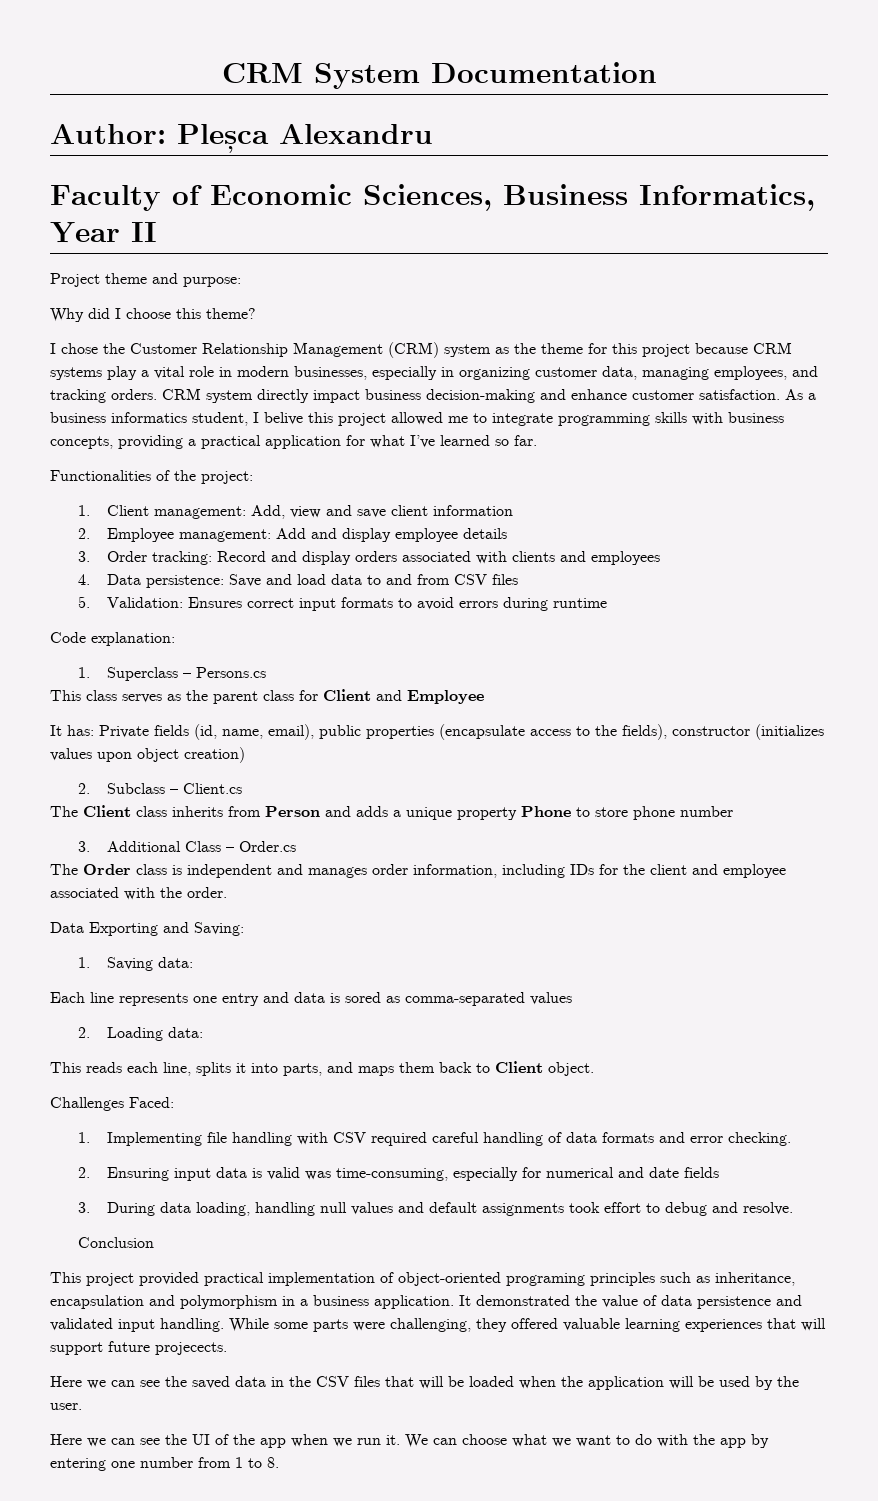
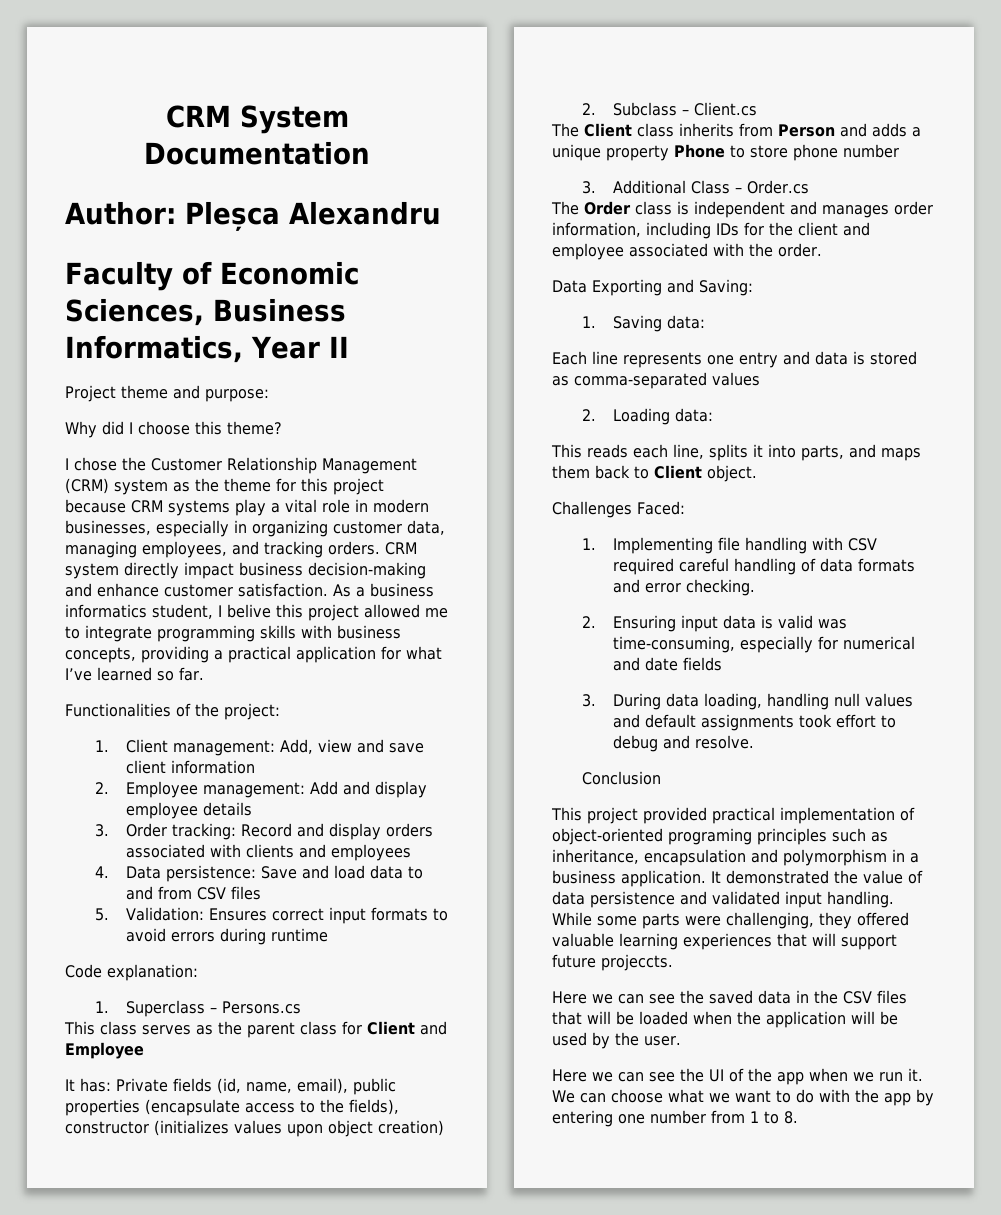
- Each line represents one entry and data is sored as comma-separated values
+ Each line represents one entry and data is stored as comma-separated values
- While some parts were challenging, they offered valuable learning experiences that will support future projecects.
+ While some parts were challenging, they offered valuable learning experiences that will support future projeccts.

